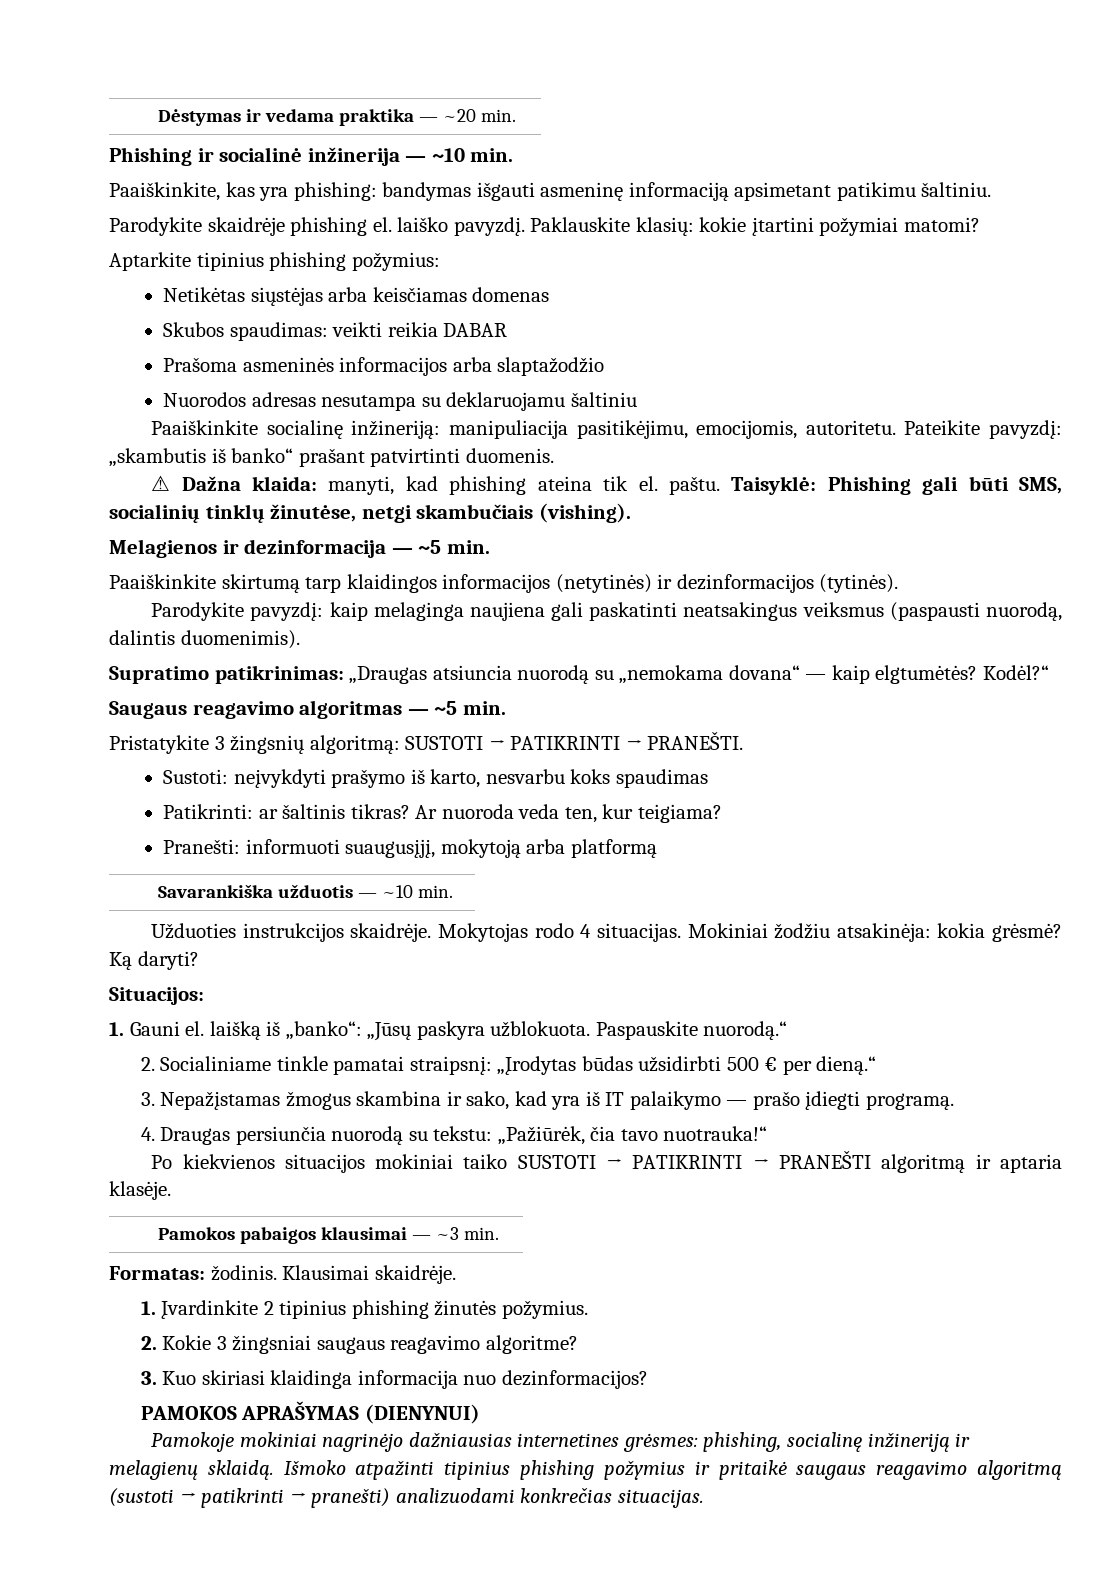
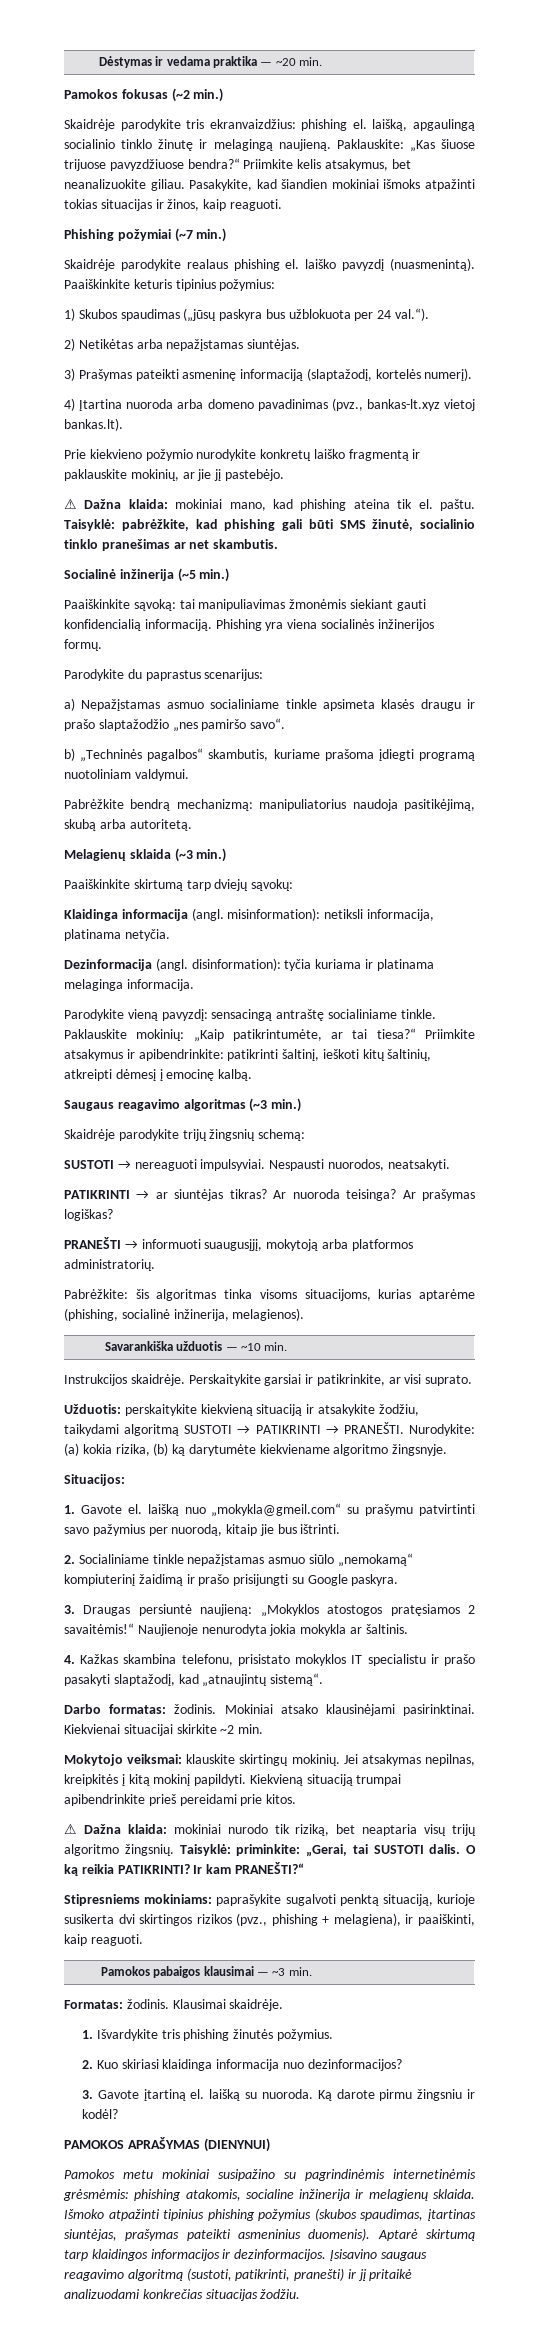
- Phishing ir socialinė inžinerija — ~10 min.
- Paaiškinkite, kas yra phishing: bandymas išgauti asmeninę informaciją apsimetant patikimu šaltiniu.
- Parodykite skaidrėje phishing el. laiško pavyzdį. Paklauskite klasių: kokie įtartini požymiai matomi?
- Aptarkite tipinius phishing požymius:
- Netikėtas siųstėjas arba keisčiamas domenas
- Skubos spaudimas: veikti reikia DABAR
- Prašoma asmeninės informacijos arba slaptažodžio
- Nuorodos adresas nesutampa su deklaruojamu šaltiniu
- Paaiškinkite socialinę inžineriją: manipuliacija pasitikėjimu, emocijomis, autoritetu. Pateikite pavyzdį: „skambutis iš banko“ prašant patvirtinti duomenis.
- ⚠ Dažna klaida: manyti, kad phishing ateina tik el. paštu.
+ Pamokos fokusas (~2 min.)
+ Skaidrėje parodykite tris ekranvaizdžius: phishing el. laišką, apgaulingą socialinio tinklo žinutę ir melagingą naujieną. Paklauskite: „Kas šiuose trijuose pavyzdžiuose bendra?“ Priimkite kelis atsakymus, bet neanalizuokite giliau. Pasakykite, kad šiandien mokiniai išmoks atpažinti tokias situacijas ir žinos, kaip reaguoti.
+ Phishing požymiai (~7 min.)
+ Skaidrėje parodykite realaus phishing el. laiško pavyzdį (nuasmenintą). Paaiškinkite keturis tipinius požymius:
+ 1) Skubos spaudimas („jūsų paskyra bus užblokuota per 24 val.“).
+ 2) Netikėtas arba nepažįstamas siuntėjas.
+ 3) Prašymas pateikti asmeninę informaciją (slaptažodį, kortelės numerį).
+ 4) Įtartina nuoroda arba domeno pavadinimas (pvz., bankas-lt.xyz vietoj bankas.lt).
+ Prie kiekvieno požymio nurodykite konkretų laiško fragmentą ir paklauskite mokinių, ar jie jį pastebėjo.
+ ⚠ Dažna klaida: mokiniai mano, kad phishing ateina tik el. paštu.
- Taisyklė: Phishing gali būti SMS, socialinių tinklų žinutėse, netgi skambučiais (vishing).
- Melagienos ir dezinformacija — ~5 min.
- Paaiškinkite skirtumą tarp klaidingos informacijos (netytinės) ir dezinformacijos (tytinės).
- Parodykite pavyzdį: kaip melaginga naujiena gali paskatinti neatsakingus veiksmus (paspausti nuorodą, dalintis duomenimis).
- Supratimo patikrinimas: „Draugas atsiuncia nuorodą su „nemokama dovana“ — kaip elgtumėtės? Kodėl?“
- Saugaus reagavimo algoritmas — ~5 min.
- Pristatykite 3 žingsnių algoritmą: SUSTOTI → PATIKRINTI → PRANEŠTI.
- Sustoti: neįvykdyti prašymo iš karto, nesvarbu koks spaudimas
- Patikrinti: ar šaltinis tikras? Ar nuoroda veda ten, kur teigiama?
- Pranešti: informuoti suaugusįjį, mokytoją arba platformą
+ Taisyklė: pabrėžkite, kad phishing gali būti SMS žinutė, socialinio tinklo pranešimas ar net skambutis.
+ Socialinė inžinerija (~5 min.)
+ Paaiškinkite sąvoką: tai manipuliavimas žmonėmis siekiant gauti konfidencialią informaciją. Phishing yra viena socialinės inžinerijos formų.
+ Parodykite du paprastus scenarijus:
+ a) Nepažįstamas asmuo socialiniame tinkle apsimeta klasės draugu ir prašo slaptažodžio „nes pamiršo savo“.
+ b) „Techninės pagalbos“ skambutis, kuriame prašoma įdiegti programą nuotoliniam valdymui.
+ Pabrėžkite bendrą mechanizmą: manipuliatorius naudoja pasitikėjimą, skubą arba autoritetą.
+ Melagienų sklaida (~3 min.)
+ Paaiškinkite skirtumą tarp dviejų sąvokų:
+ Klaidinga informacija (angl. misinformation): netiksli informacija, platinama netyčia.
+ Dezinformacija (angl. disinformation): tyčia kuriama ir platinama melaginga informacija.
+ Parodykite vieną pavyzdį: sensacingą antraštę socialiniame tinkle. Paklauskite mokinių: „Kaip patikrintumėte, ar tai tiesa?“ Priimkite atsakymus ir apibendrinkite: patikrinti šaltinį, ieškoti kitų šaltinių, atkreipti dėmesį į emocinę kalbą.
+ Saugaus reagavimo algoritmas (~3 min.)
+ Skaidrėje parodykite trijų žingsnių schemą:
+ SUSTOTI → nereaguoti impulsyviai. Nespausti nuorodos, neatsakyti.
+ PATIKRINTI → ar siuntėjas tikras? Ar nuoroda teisinga? Ar prašymas logiškas?
+ PRANEŠTI → informuoti suaugusįjį, mokytoją arba platformos administratorių.
+ Pabrėžkite: šis algoritmas tinka visoms situacijoms, kurias aptarėme (phishing, socialinė inžinerija, melagienos).
- Užduoties instrukcijos skaidrėje. Mokytojas rodo 4 situacijas. Mokiniai žodžiu atsakinėja: kokia grėsmė? Ką daryti?
+ Instrukcijos skaidrėje. Perskaitykite garsiai ir patikrinkite, ar visi suprato.
+ Užduotis: perskaitykite kiekvieną situaciją ir atsakykite žodžiu, taikydami algoritmą SUSTOTI → PATIKRINTI → PRANEŠTI. Nurodykite: (a) kokia rizika, (b) ką darytumėte kiekviename algoritmo žingsnyje.
- 1. Gauni el. laišką iš „banko“: „Jūsų paskyra užblokuota. Paspauskite nuorodą.“
- 2. Socialiniame tinkle pamatai straipsnį: „Įrodytas būdas užsidirbti 500 € per dieną.“
- 3. Nepažįstamas žmogus skambina ir sako, kad yra iš IT palaikymo — prašo įdiegti programą.
- 4. Draugas persiunčia nuorodą su tekstu: „Pažiūrėk, čia tavo nuotrauka!“
- Po kiekvienos situacijos mokiniai taiko SUSTOTI → PATIKRINTI → PRANEŠTI algoritmą ir aptaria klasėje.
+ 1. Gavote el. laišką nuo „mokykla@gmeil.com“ su prašymu patvirtinti savo pažymius per nuorodą, kitaip jie bus ištrinti.
+ 2. Socialiniame tinkle nepažįstamas asmuo siūlo „nemokamą“ kompiuterinį žaidimą ir prašo prisijungti su Google paskyra.
+ 3. Draugas persiuntė naujieną: „Mokyklos atostogos pratęsiamos 2 savaitėmis!“ Naujienoje nenurodyta jokia mokykla ar šaltinis.
+ 4. Kažkas skambina telefonu, prisistato mokyklos IT specialistu ir prašo pasakyti slaptažodį, kad „atnaujintų sistemą“.
+ Darbo formatas: žodinis. Mokiniai atsako klausinėjami pasirinktinai. Kiekvienai situacijai skirkite ~2 min.
+ Mokytojo veiksmai: klauskite skirtingų mokinių. Jei atsakymas nepilnas, kreipkitės į kitą mokinį papildyti. Kiekvieną situaciją trumpai apibendrinkite prieš pereidami prie kitos.
+ ⚠ Dažna klaida: mokiniai nurodo tik riziką, bet neaptaria visų trijų algoritmo žingsnių. Taisyklė: priminkite: „Gerai, tai SUSTOTI dalis. O ką reikia PATIKRINTI? Ir kam PRANEŠTI?“
+ Stipresniems mokiniams: paprašykite sugalvoti penktą situaciją, kurioje susikerta dvi skirtingos rizikos (pvz., phishing + melagiena), ir paaiškinti, kaip reaguoti.
- 1. Įvardinkite 2 tipinius phishing žinutės požymius.
+ 1. Išvardykite tris phishing žinutės požymius.
- 2. Kokie 3 žingsniai saugaus reagavimo algoritme?
- 3. Kuo skiriasi klaidinga informacija nuo dezinformacijos?
+ 2. Kuo skiriasi klaidinga informacija nuo dezinformacijos?
+ 3. Gavote įtartiną el. laišką su nuoroda. Ką darote pirmu žingsniu ir kodėl?
  PAMOKOS APRAŠYMAS (DIENYNUI)
- Pamokoje mokiniai nagrinėjo dažniausias internetines grėsmes: phishing, socialinę inžineriją ir melagienų sklaidą.
+ Pamokos metu mokiniai susipažino su pagrindinėmis internetinėmis grėsmėmis: phishing atakomis, socialine inžinerija ir melagienų sklaida.
- Išmoko atpažinti tipinius phishing požymius ir pritaikė saugaus reagavimo algoritmą (sustoti → patikrinti → pranešti) analizuodami konkrečias situacijas.
+ Išmoko atpažinti tipinius phishing požymius (skubos spaudimas, įtartinas siuntėjas, prašymas pateikti asmeninius duomenis). Aptarė skirtumą tarp klaidingos informacijos ir dezinformacijos. Įsisavino saugaus reagavimo algoritmą (sustoti, patikrinti, pranešti) ir jį pritaikė analizuodami konkrečias situacijas žodžiu.

